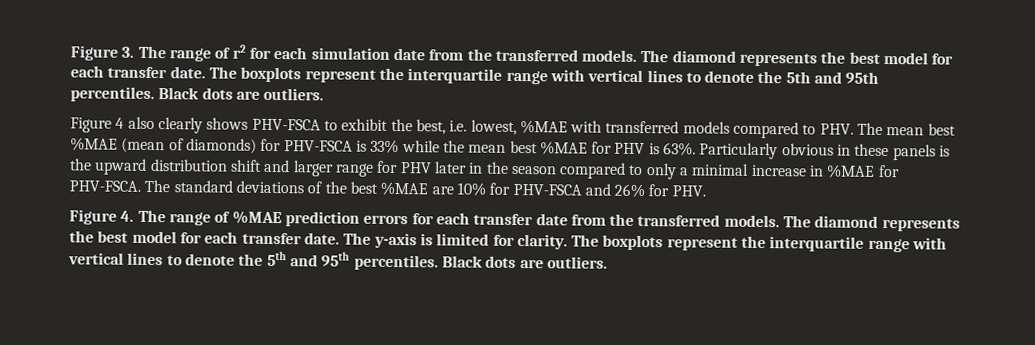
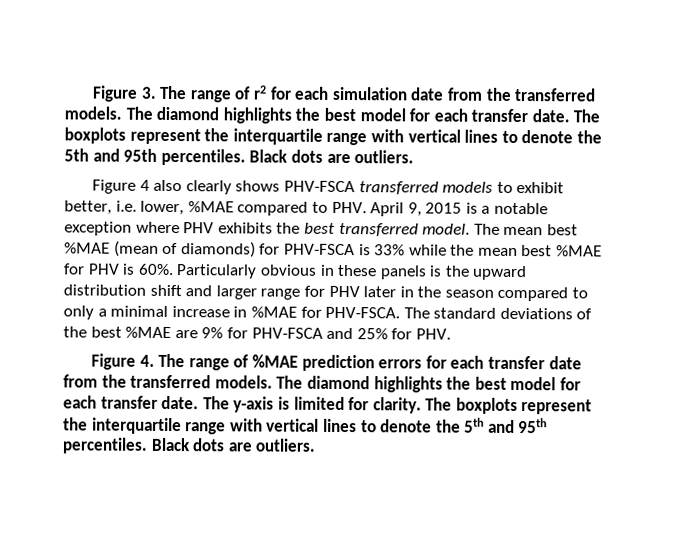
- Figure 3. The range of r2 for each simulation date from the transferred models. The diamond represents the best model for each transfer date.
+ Figure 3. The range of r2 for each simulation date from the transferred models. The diamond highlights the best model for each transfer date.
- Figure 4 also clearly shows PHV-FSCA to exhibit the best, i.e. lowest, %MAE with transferred models compared to PHV. The mean best %MAE (mean of diamonds) for PHV-FSCA is 33% while the mean best %MAE for PHV is 63%.
+ Figure 4 also clearly shows PHV-FSCA transferred models to exhibit better, i.e. lower, %MAE compared to PHV. April 9, 2015 is a notable exception where PHV exhibits the best transferred model. The mean best %MAE (mean of diamonds) for PHV-FSCA is 33% while the mean best %MAE for PHV is 60%.
- The standard deviations of the best %MAE are 10% for PHV-FSCA and 26% for PHV.
+ The standard deviations of the best %MAE are 9% for PHV-FSCA and 25% for PHV.
- Figure 4. The range of %MAE prediction errors for each transfer date from the transferred models. The diamond represents the best model for each transfer date.
+ Figure 4. The range of %MAE prediction errors for each transfer date from the transferred models. The diamond highlights the best model for each transfer date.

